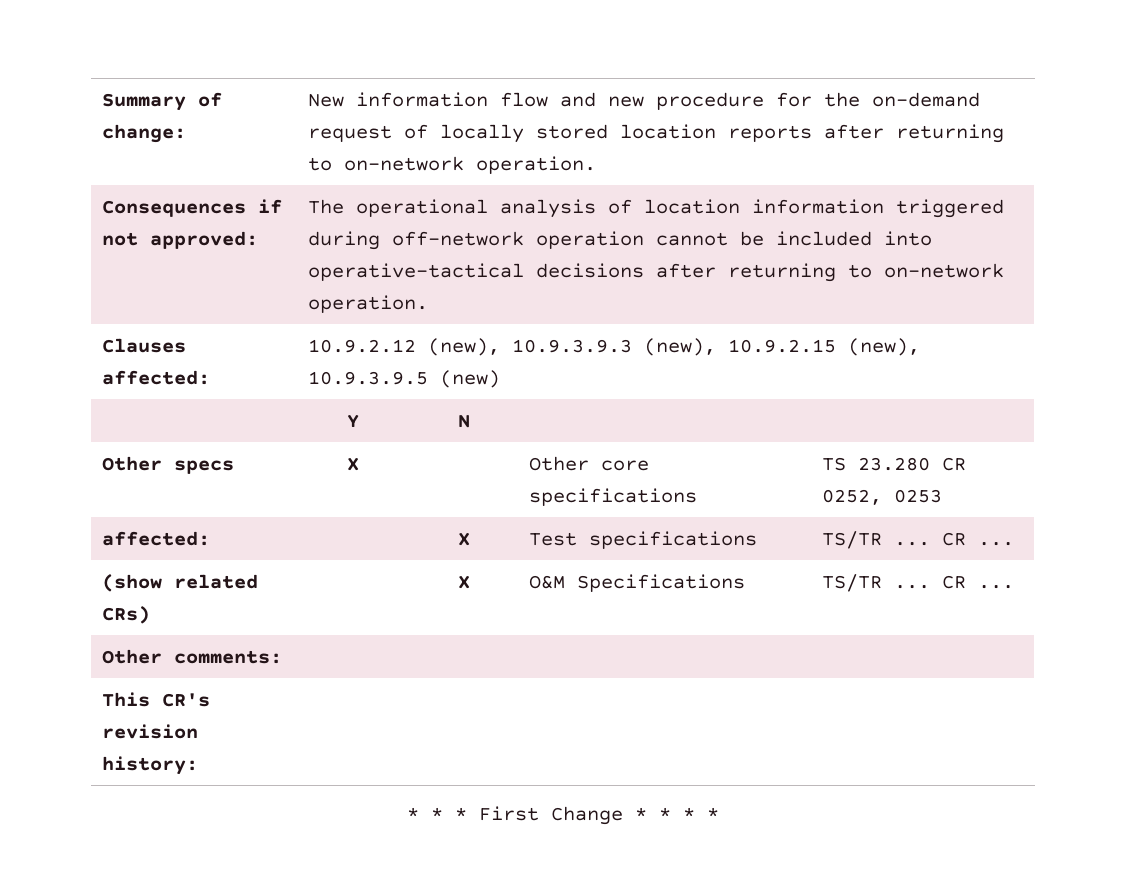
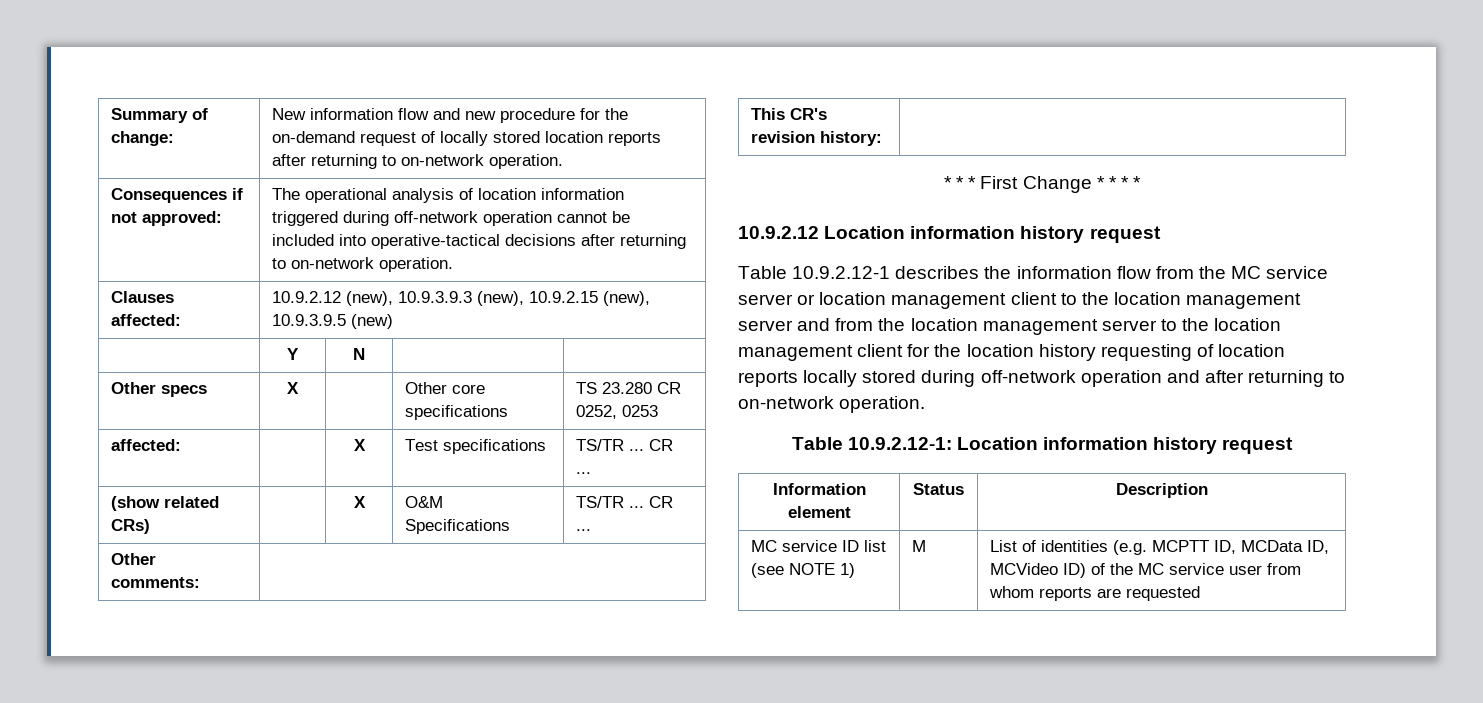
+ 10.9.2.12 Location information history request
+ Table 10.9.2.12-1 describes the information flow from the MC service server or location management client to the location management server and from the location management server to the location management client for the location history requesting of location reports locally stored during off-network operation and after returning to on-network operation.
+ Table 10.9.2.12-1: Location information history request
+ Information element | Status | Description
+ MC service ID list (see NOTE 1) | M | List of identities (e.g. MCPTT ID, MCData ID, MCVideo ID) of the MC service user from whom reports are requested

